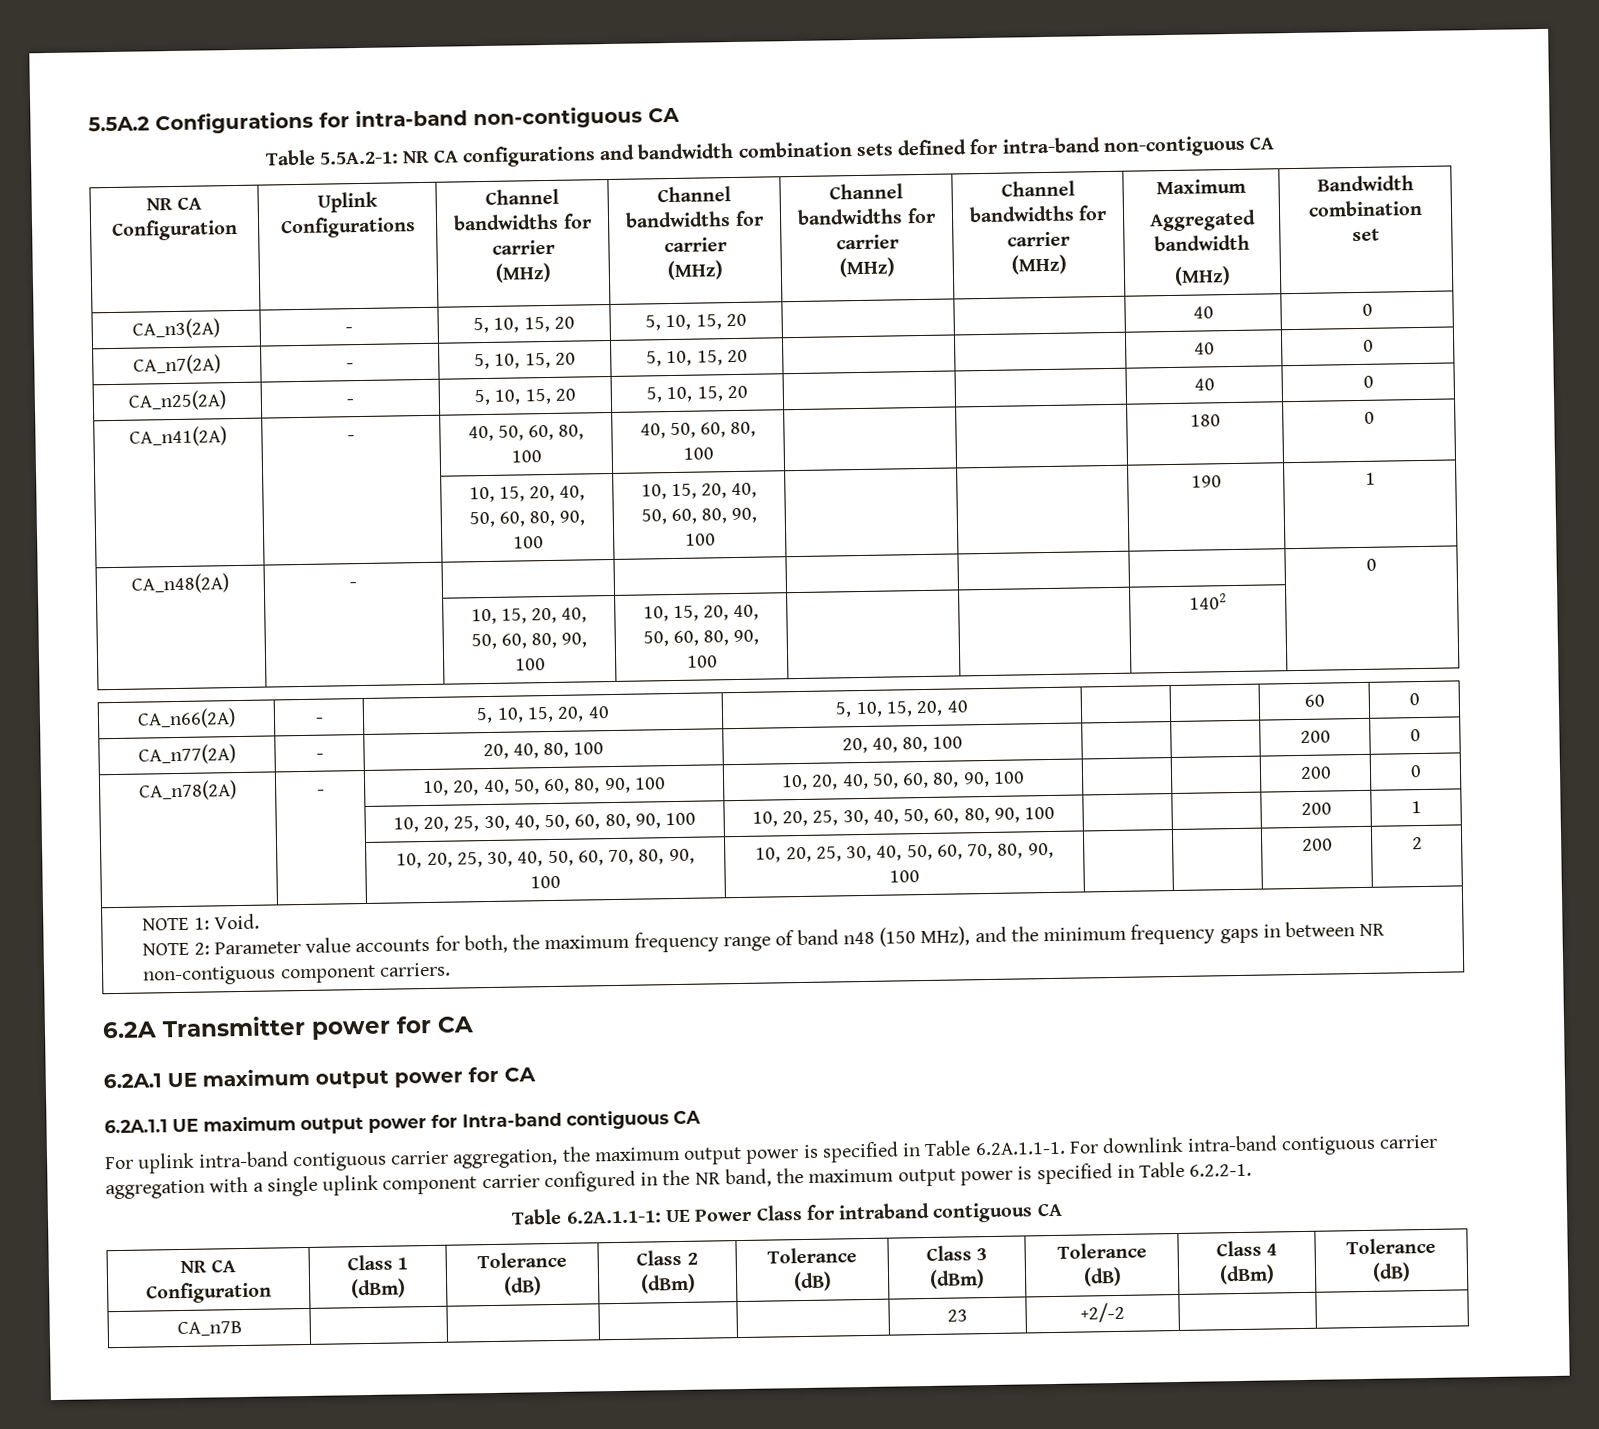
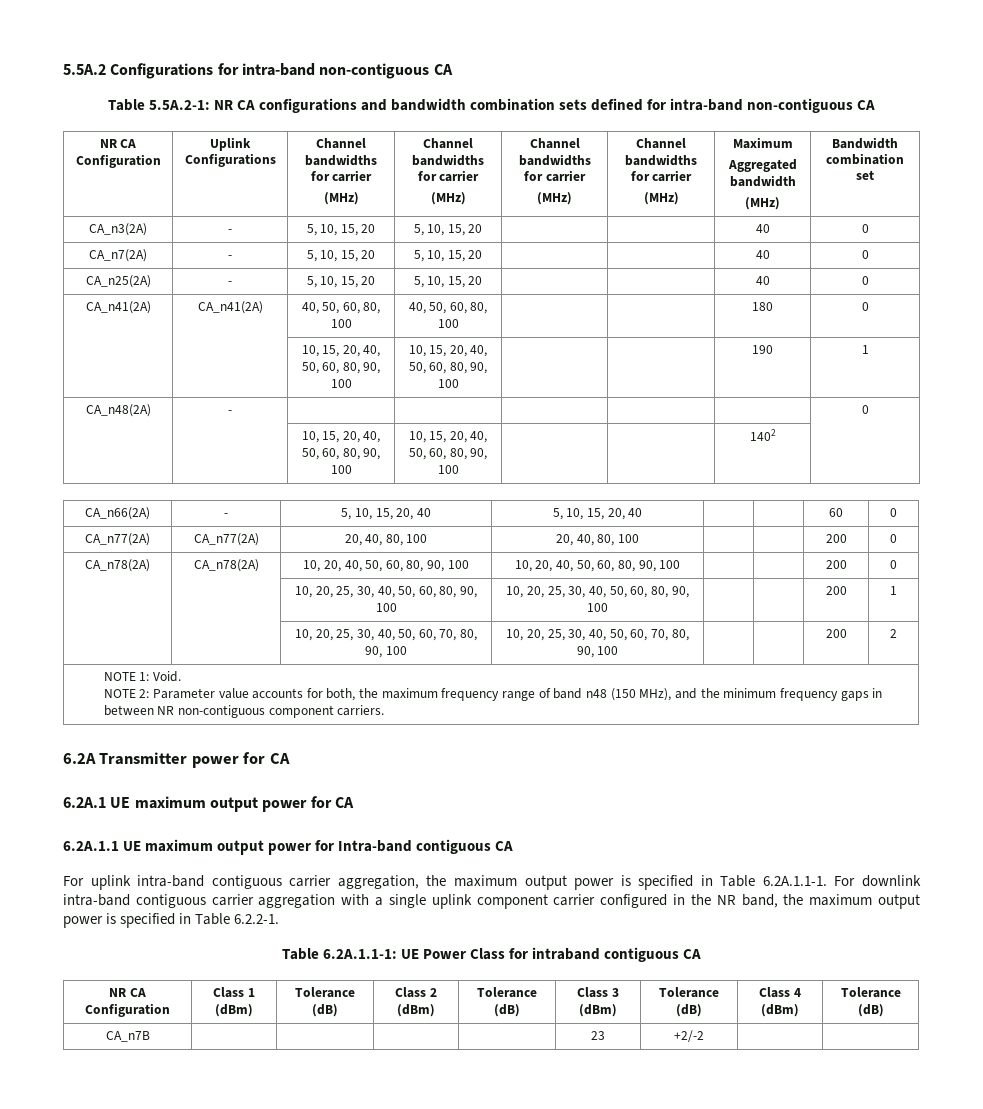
- CA_n41(2A) | - | 40, 50, 60, 80, 100 | 40, 50, 60, 80, 100 | | | 180 | 0
+ CA_n41(2A) | CA_n41(2A) | 40, 50, 60, 80, 100 | 40, 50, 60, 80, 100 | | | 180 | 0
- CA_n77(2A) | - | 20, 40, 80, 100 | 20, 40, 80, 100 | | | 200 | 0
+ CA_n77(2A) | CA_n77(2A) | 20, 40, 80, 100 | 20, 40, 80, 100 | | | 200 | 0
- CA_n78(2A) | - | 10, 20, 40, 50, 60, 80, 90, 100 | 10, 20, 40, 50, 60, 80, 90, 100 | | | 200 | 0
+ CA_n78(2A) | CA_n78(2A) | 10, 20, 40, 50, 60, 80, 90, 100 | 10, 20, 40, 50, 60, 80, 90, 100 | | | 200 | 0

